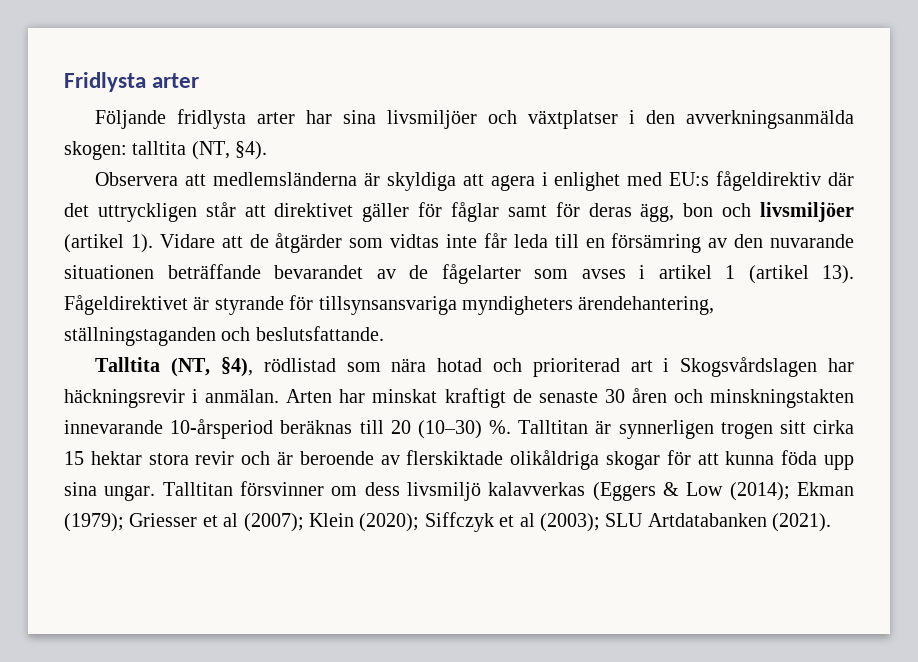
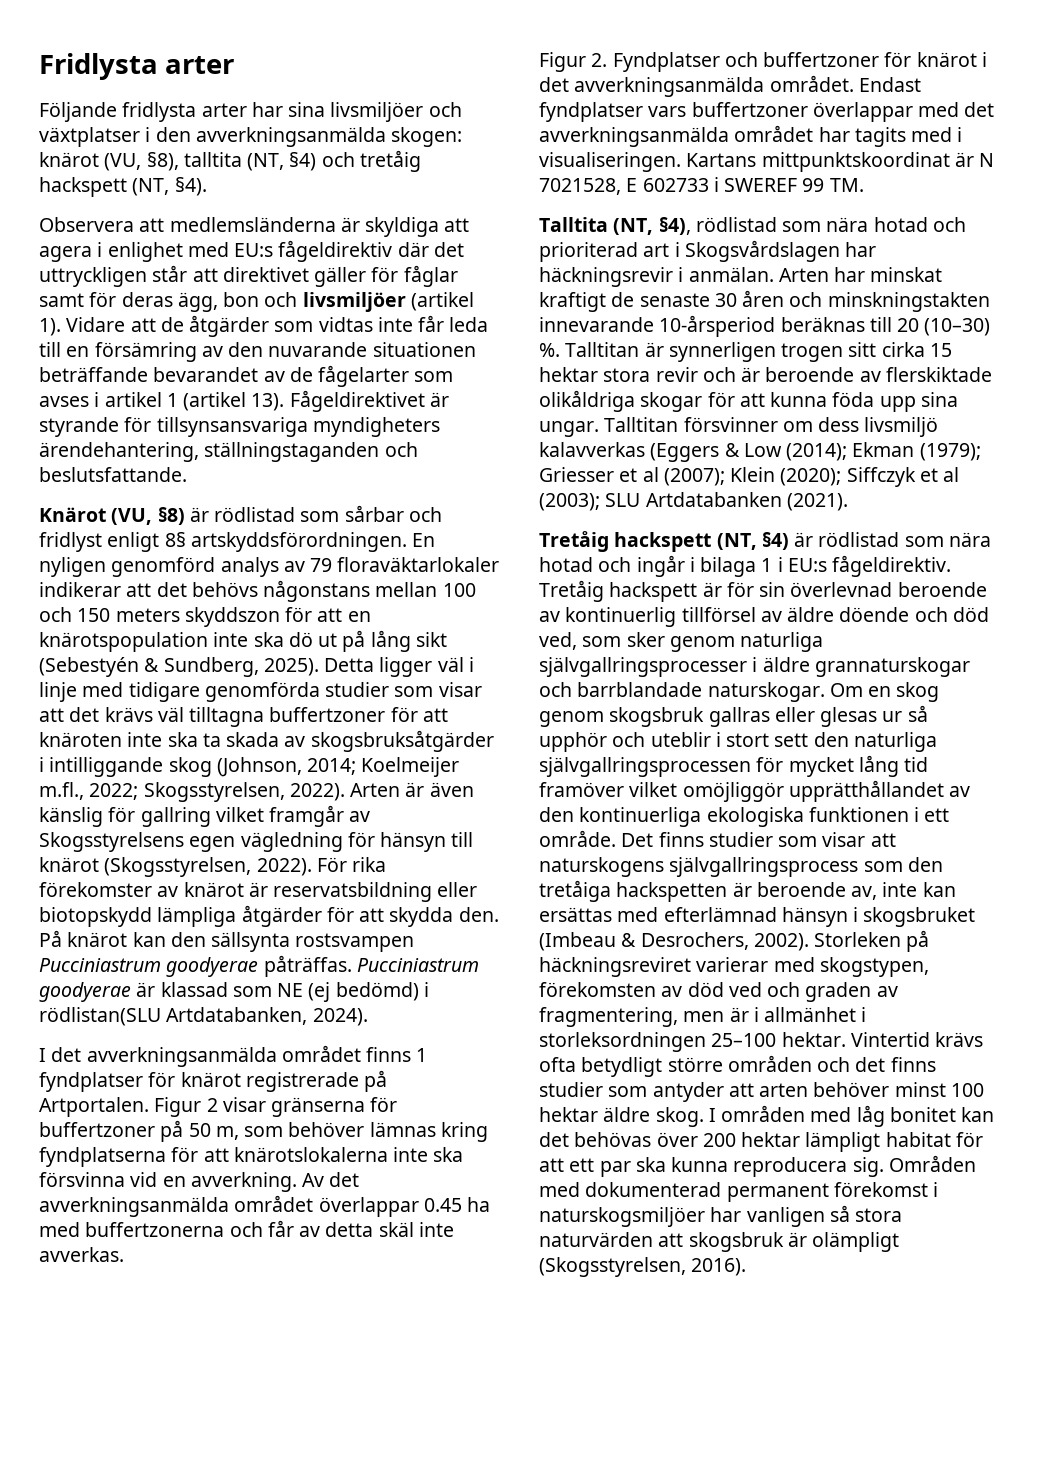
- Följande fridlysta arter har sina livsmiljöer och växtplatser i den avverkningsanmälda skogen: talltita (NT, §4).
+ Följande fridlysta arter har sina livsmiljöer och växtplatser i den avverkningsanmälda skogen: knärot (VU, §8), talltita (NT, §4) och tretåig hackspett (NT, §4).
+ Knärot (VU, §8) är rödlistad som sårbar och fridlyst enligt 8§ artskyddsförordningen. En nyligen genomförd analys av 79 floraväktarlokaler indikerar att det behövs någonstans mellan 100 och 150 meters skyddszon för att en knärotspopulation inte ska dö ut på lång sikt (Sebestyén & Sundberg, 2025). Detta ligger väl i linje med tidigare genomförda studier som visar att det krävs väl tilltagna buffertzoner för att knäroten inte ska ta skada av skogsbruksåtgärder i intilliggande skog (Johnson, 2014; Koelmeijer m.fl., 2022; Skogsstyrelsen, 2022). Arten är även känslig för gallring vilket framgår av Skogsstyrelsens egen vägledning för hänsyn till knärot (Skogsstyrelsen, 2022). För rika förekomster av knärot är reservatsbildning eller biotopskydd lämpliga åtgärder för att skydda den. På knärot kan den sällsynta rostsvampen Pucciniastrum goodyerae påträffas. Pucciniastrum goodyerae är klassad som NE (ej bedömd) i rödlistan(SLU Artdatabanken, 2024).
+ I det avverkningsanmälda området finns 1 fyndplatser för knärot registrerade på Artportalen. Figur 2 visar gränserna för buffertzoner på 50 m, som behöver lämnas kring fyndplatserna för att knärotslokalerna inte ska försvinna vid en avverkning. Av det avverkningsanmälda området överlappar 0.45 ha med buffertzonerna och får av detta skäl inte avverkas.
+ Figur 2. Fyndplatser och buffertzoner för knärot i det avverkningsanmälda området. Endast fyndplatser vars buffertzoner överlappar med det avverkningsanmälda området har tagits med i visualiseringen. Kartans mittpunktskoordinat är N 7021528, E 602733 i SWEREF 99 TM.
+ Tretåig hackspett (NT, §4) är rödlistad som nära hotad och ingår i bilaga 1 i EU:s fågeldirektiv. Tretåig hackspett är för sin överlevnad beroende av kontinuerlig tillförsel av äldre döende och död ved, som sker genom naturliga självgallringsprocesser i äldre grannaturskogar och barrblandade naturskogar. Om en skog genom skogsbruk gallras eller glesas ur så upphör och uteblir i stort sett den naturliga självgallringsprocessen för mycket lång tid framöver vilket omöjliggör upprätthållandet av den kontinuerliga ekologiska funktionen i ett område. Det finns studier som visar att naturskogens självgallringsprocess som den tretåiga hackspetten är beroende av, inte kan ersättas med efterlämnad hänsyn i skogsbruket (Imbeau & Desrochers, 2002). Storleken på häckningsreviret varierar med skogstypen, förekomsten av död ved och graden av fragmentering, men är i allmänhet i storleksordningen 25–100 hektar. Vintertid krävs ofta betydligt större områden och det finns studier som antyder att arten behöver minst 100 hektar äldre skog. I områden med låg bonitet kan det behövas över 200 hektar lämpligt habitat för att ett par ska kunna reproducera sig. Områden med dokumenterad permanent förekomst i naturskogsmiljöer har vanligen så stora naturvärden att skogsbruk är olämpligt (Skogsstyrelsen, 2016).

